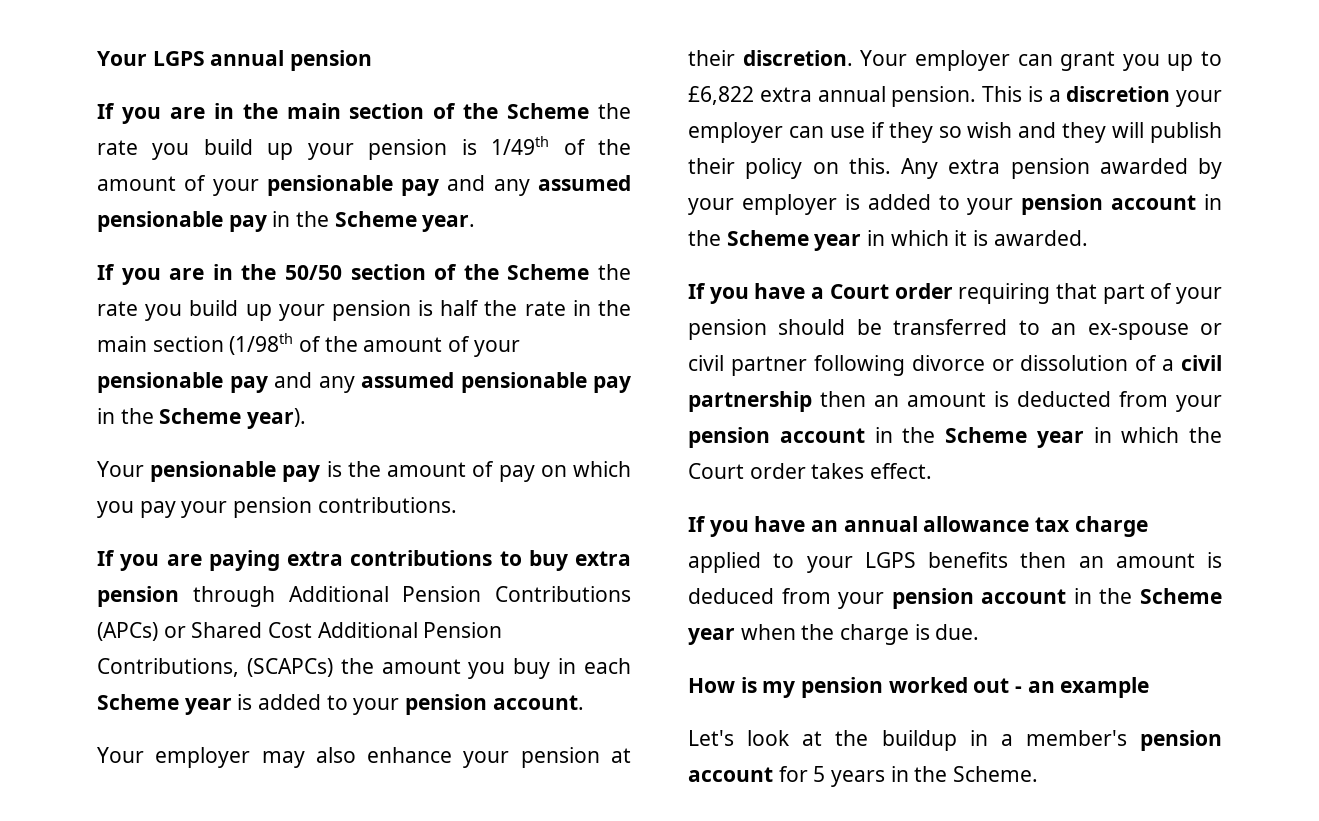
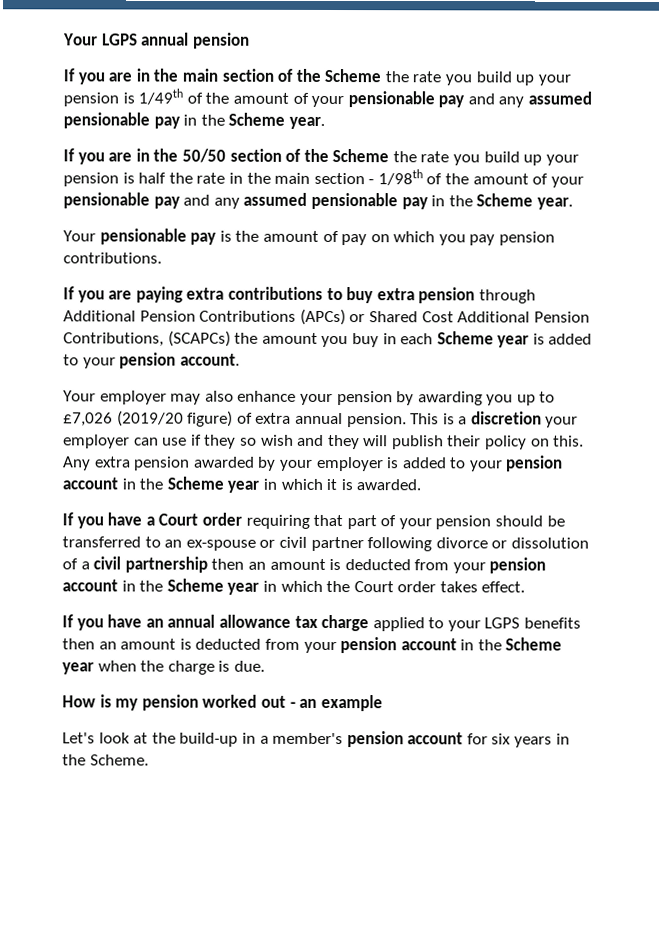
- If you are in the 50/50 section of the Scheme the rate you build up your pension is half the rate in the main section (1/98th of the amount of your pensionable pay and any assumed pensionable pay in the Scheme year).
+ If you are in the 50/50 section of the Scheme the rate you build up your pension is half the rate in the main section - 1/98th of the amount of your pensionable pay and any assumed pensionable pay in the Scheme year.
- Your pensionable pay is the amount of pay on which you pay your pension contributions.
+ Your pensionable pay is the amount of pay on which you pay pension contributions.
- Your employer may also enhance your pension at their discretion. Your employer can grant you up to £6,822 extra annual pension.
+ Your employer may also enhance your pension by awarding you up to £7,026 (2019/20 figure) of extra annual pension.
- If you have an annual allowance tax charge applied to your LGPS benefits then an amount is deduced from your pension account in the Scheme year when the charge is due.
+ If you have an annual allowance tax charge applied to your LGPS benefits then an amount is deducted from your pension account in the Scheme year when the charge is due.
- Let's look at the buildup in a member's pension account for 5 years in the Scheme.
+ Let's look at the build-up in a member's pension account for six years in the Scheme.

